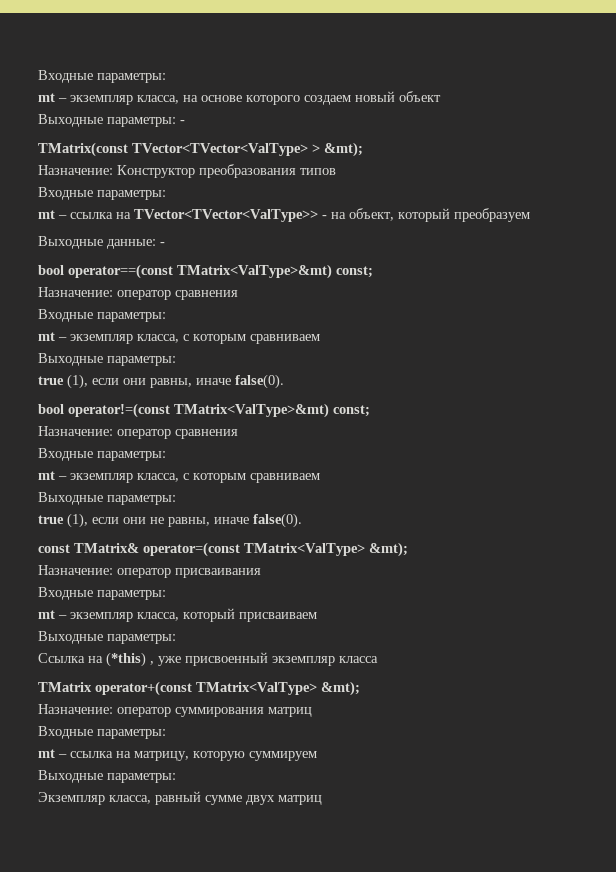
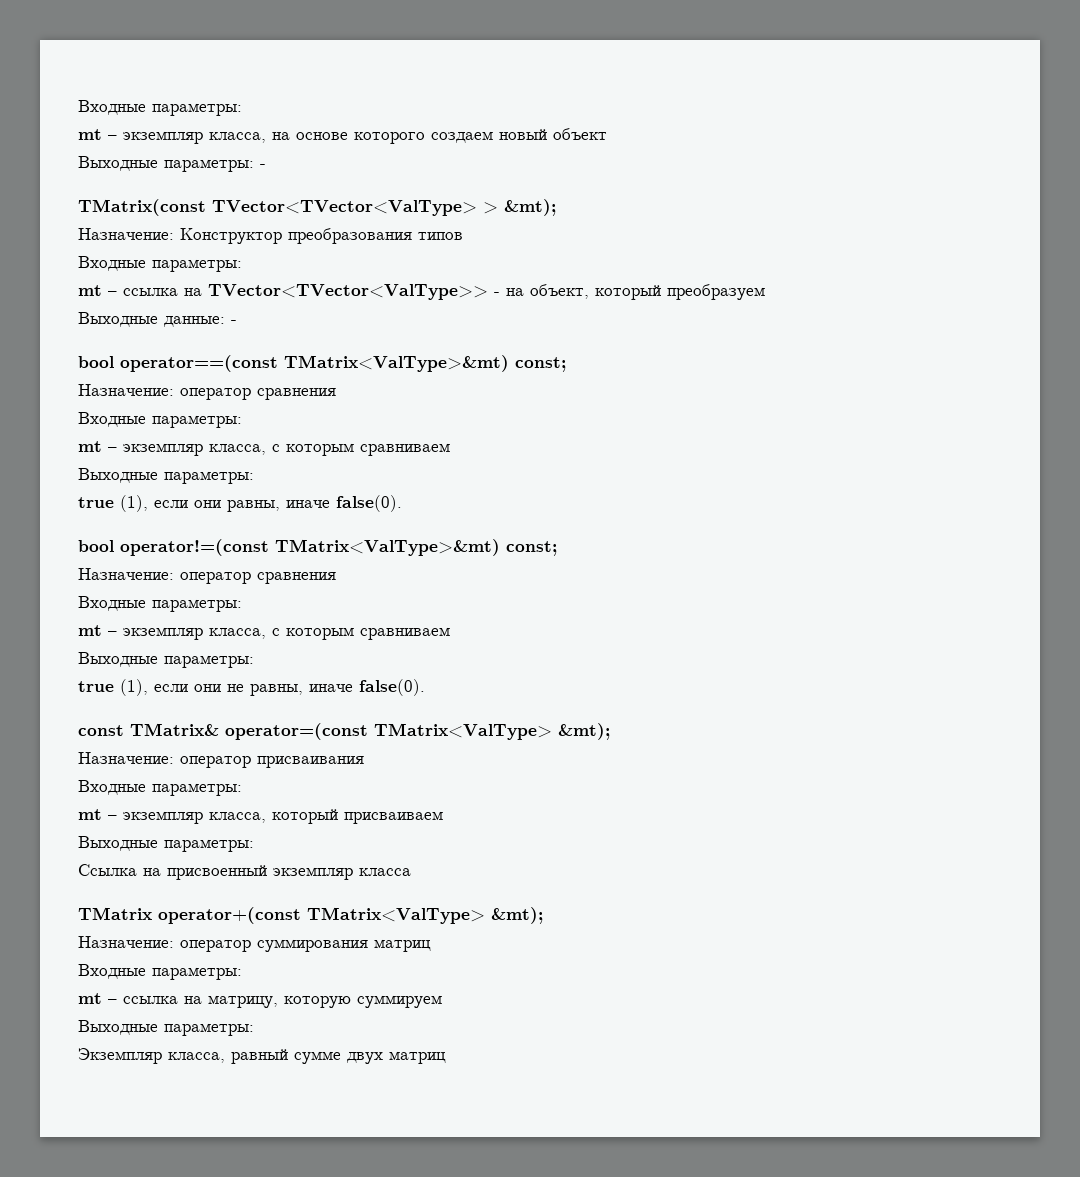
- Ссылка на (*this) , уже присвоенный экземпляр класса
+ Ссылка на присвоенный экземпляр класса

